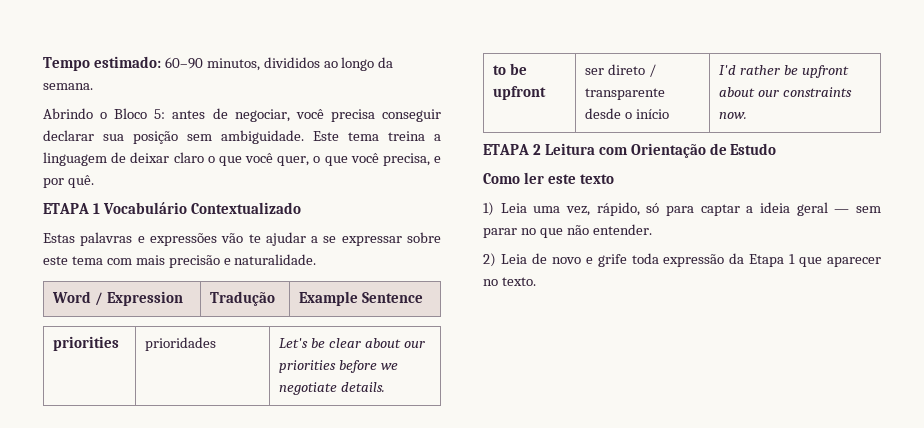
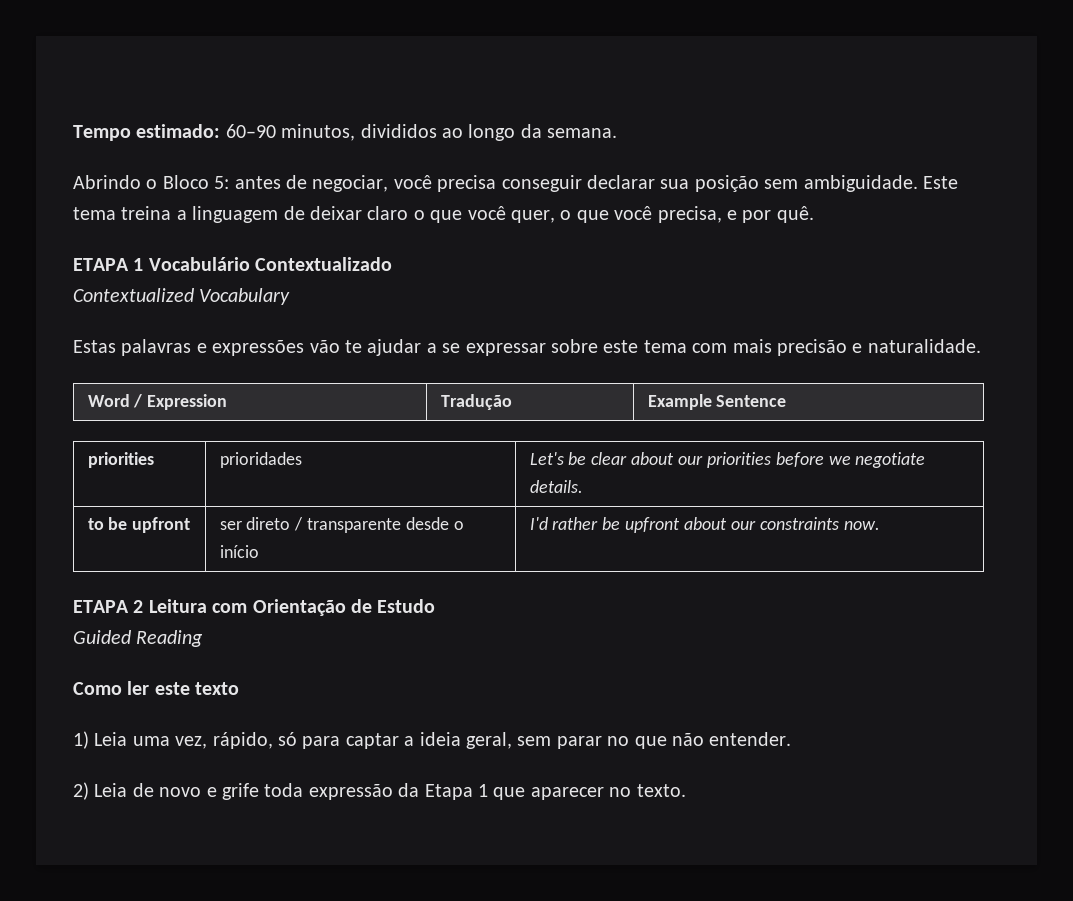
+ Contextualized Vocabulary
+ Guided Reading
- 1) Leia uma vez, rápido, só para captar a ideia geral — sem parar no que não entender.
+ 1) Leia uma vez, rápido, só para captar a ideia geral, sem parar no que não entender.

